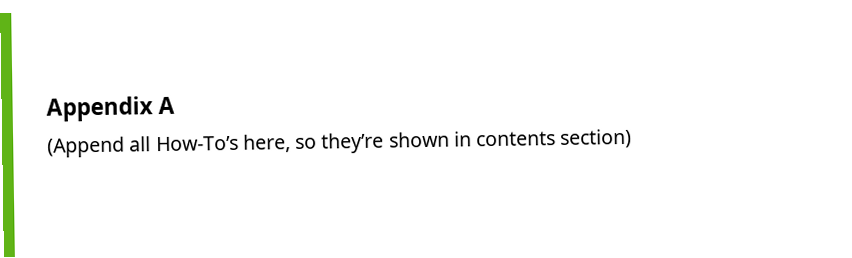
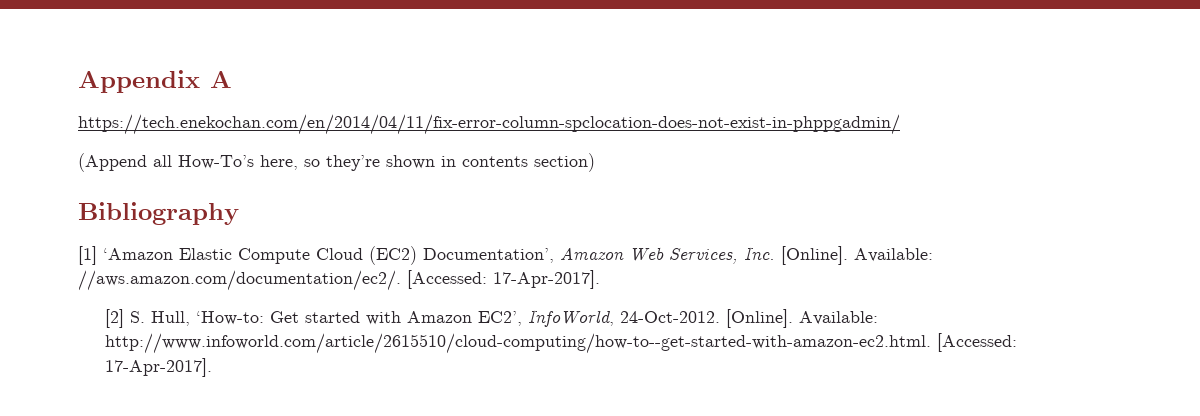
+ https://tech.enekochan.com/en/2014/04/11/fix-error-column-spclocation-does-not-exist-in-phppgadmin/
+ Bibliography
+ [1] ‘Amazon Elastic Compute Cloud (EC2) Documentation’, Amazon Web Services, Inc. [Online]. Available: //aws.amazon.com/documentation/ec2/. [Accessed: 17-Apr-2017].
+ [2] S. Hull, ‘How-to: Get started with Amazon EC2’, InfoWorld, 24-Oct-2012. [Online]. Available: http://www.infoworld.com/article/2615510/cloud-computing/how-to--get-started-with-amazon-ec2.html. [Accessed: 17-Apr-2017].

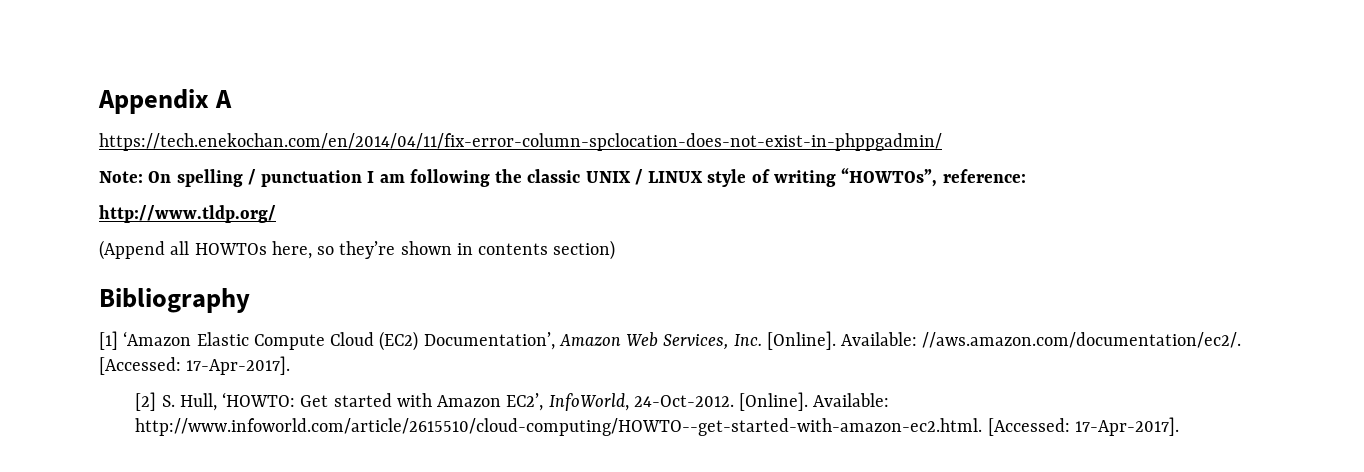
+ Note: On spelling / punctuation I am following the classic UNIX / LINUX style of writing “HOWTOs”, reference:
+ http://www.tldp.org/
- (Append all How-To’s here, so they’re shown in contents section)
+ (Append all HOWTOs here, so they’re shown in contents section)
- [2] S. Hull, ‘How-to: Get started with Amazon EC2’, InfoWorld, 24-Oct-2012.
+ [2] S. Hull, ‘HOWTO: Get started with Amazon EC2’, InfoWorld, 24-Oct-2012.
- Available: http://www.infoworld.com/article/2615510/cloud-computing/how-to--get-started-with-amazon-ec2.html. [Accessed: 17-Apr-2017].
+ Available: http://www.infoworld.com/article/2615510/cloud-computing/HOWTO--get-started-with-amazon-ec2.html. [Accessed: 17-Apr-2017].

